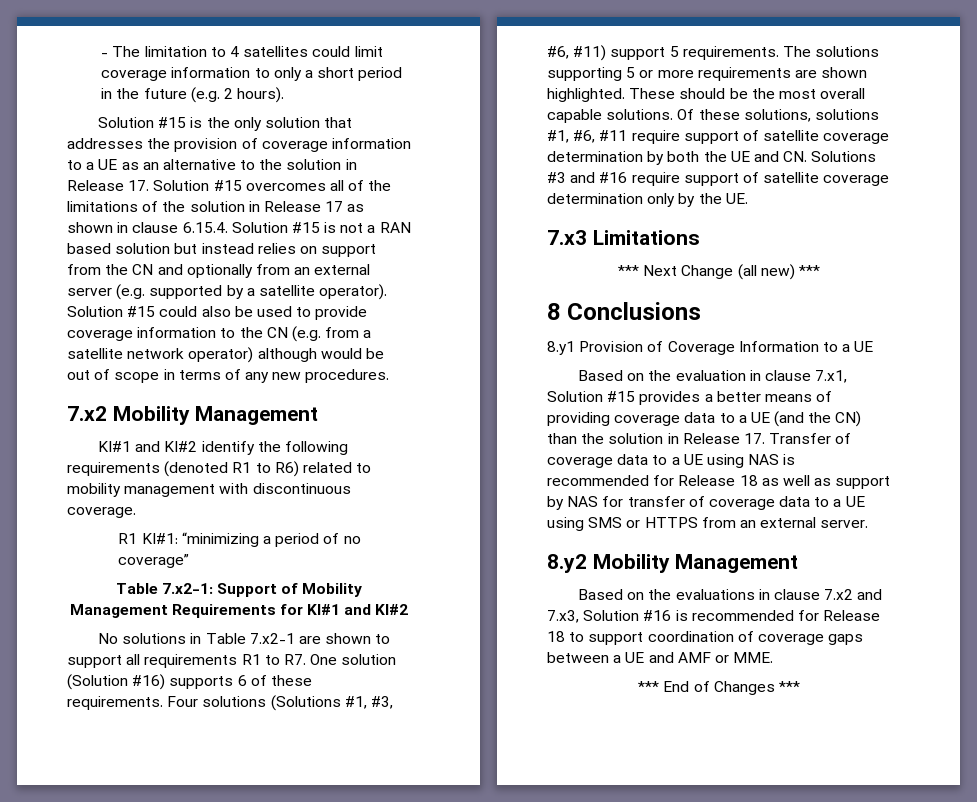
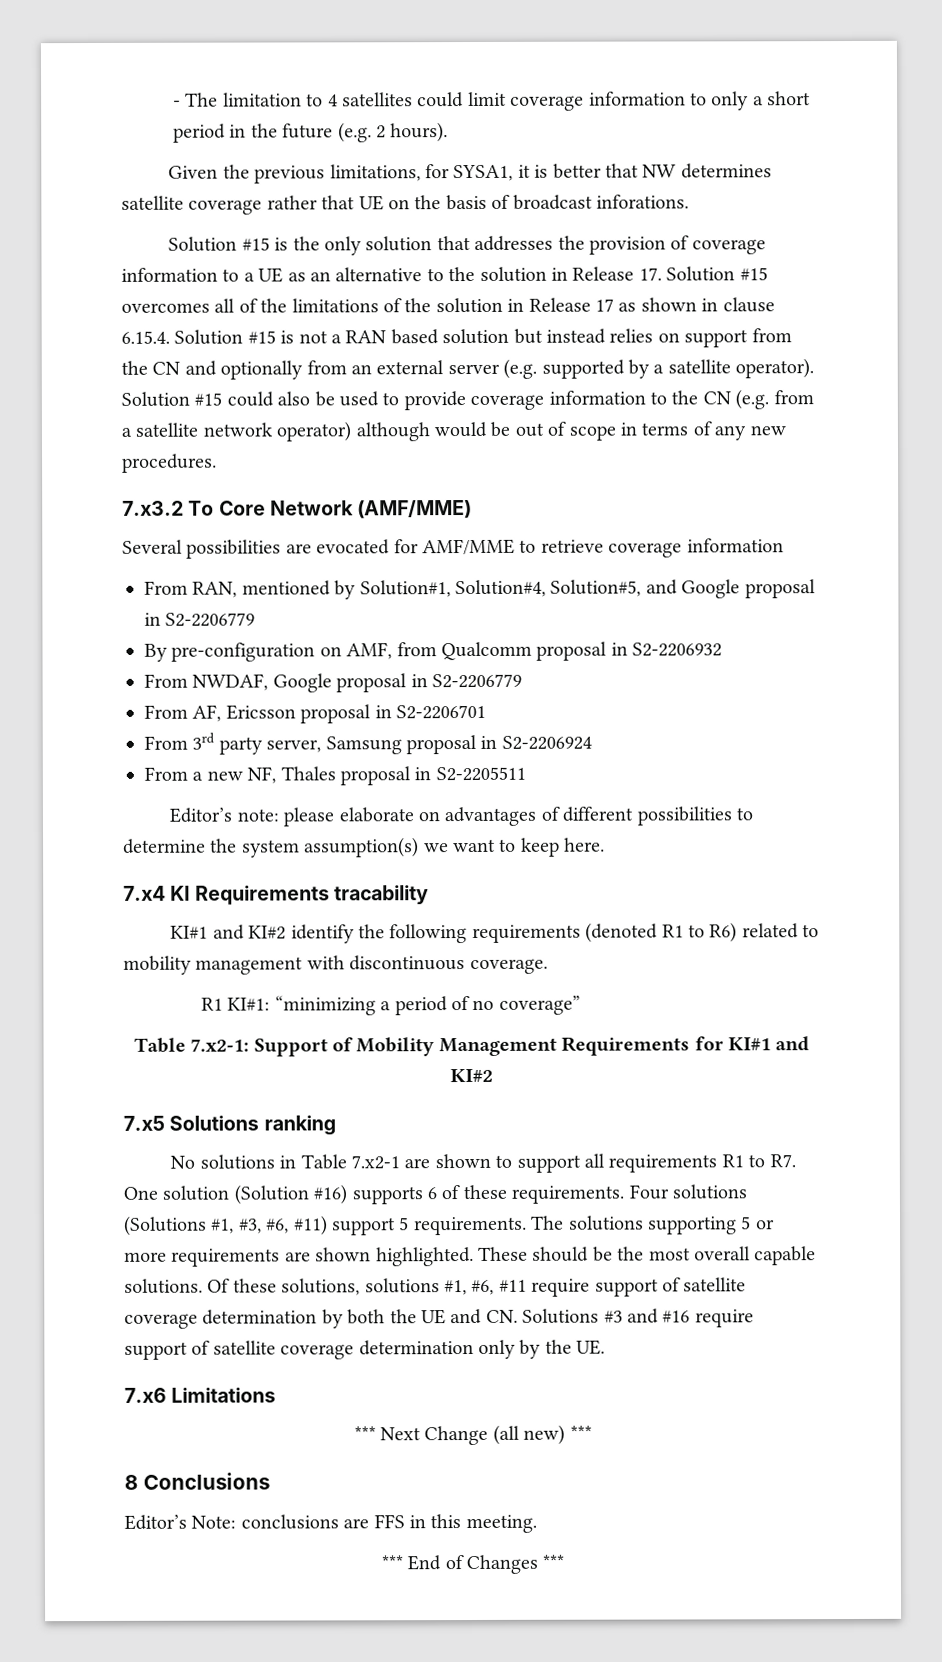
+ Given the previous limitations, for SYSA1, it is better that NW determines satellite coverage rather that UE on the basis of broadcast inforations.
- 7.x2 Mobility Management
+ 7.x3.2 To Core Network (AMF/MME)
+ Several possibilities are evocated for AMF/MME to retrieve coverage information
+ From RAN, mentioned by Solution#1, Solution#4, Solution#5, and Google proposal in S2-2206779
+ By pre-configuration on AMF, from Qualcomm proposal in S2-2206932
+ From NWDAF, Google proposal in S2-2206779
+ From AF, Ericsson proposal in S2-2206701
+ From 3rd party server, Samsung proposal in S2-2206924
+ From a new NF, Thales proposal in S2-2205511
+ Editor’s note: please elaborate on advantages of different possibilities to determine the system assumption(s) we want to keep here.
+ 7.x4 KI Requirements tracability
+ 7.x5 Solutions ranking
- 7.x3 Limitations
+ 7.x6 Limitations
- 8.y1 Provision of Coverage Information to a UE
- Based on the evaluation in clause 7.x1, Solution #15 provides a better means of providing coverage data to a UE (and the CN) than the solution in Release 17. Transfer of coverage data to a UE using NAS is recommended for Release 18 as well as support by NAS for transfer of coverage data to a UE using SMS or HTTPS from an external server.
- 8.y2 Mobility Management
- Based on the evaluations in clause 7.x2 and 7.x3, Solution #16 is recommended for Release 18 to support coordination of coverage gaps between a UE and AMF or MME.
+ Editor’s Note: conclusions are FFS in this meeting.

